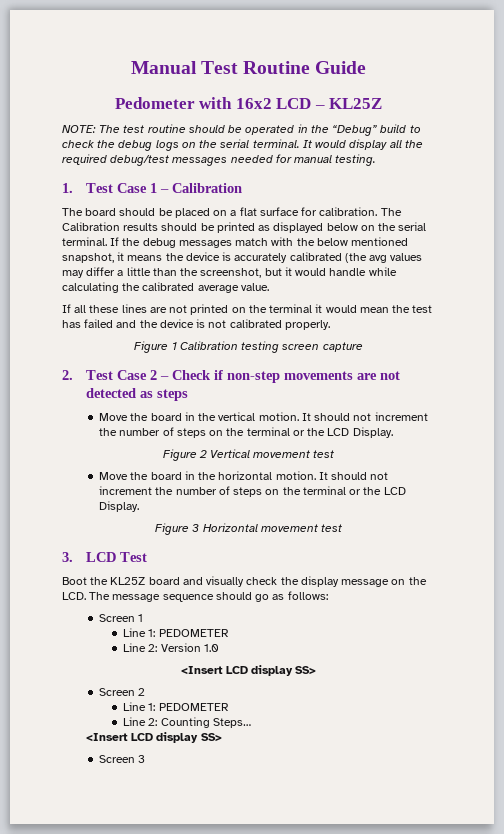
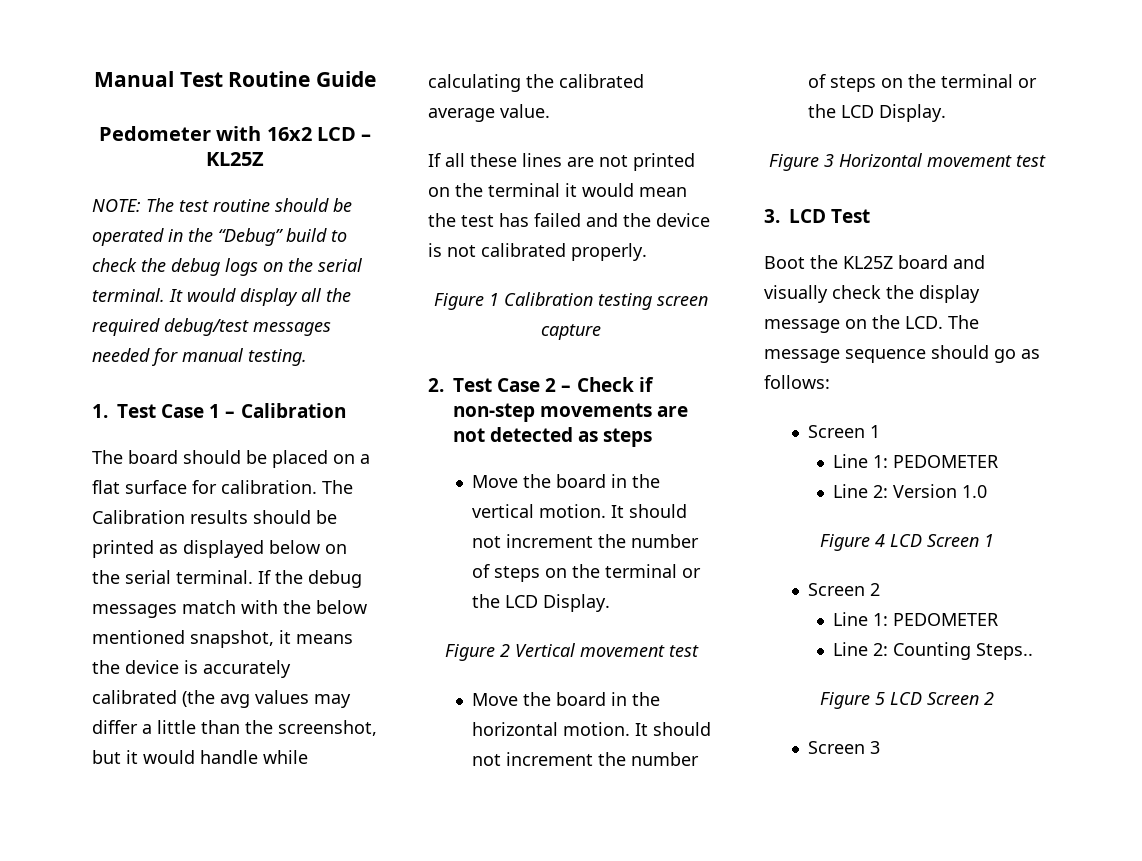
  Line 2: Version 1.0
- <Insert LCD display SS>
+ Figure 4 LCD Screen 1
- Line 2: Counting Steps…
- <Insert LCD display SS>
+ Line 2: Counting Steps..
+ Figure 5 LCD Screen 2

